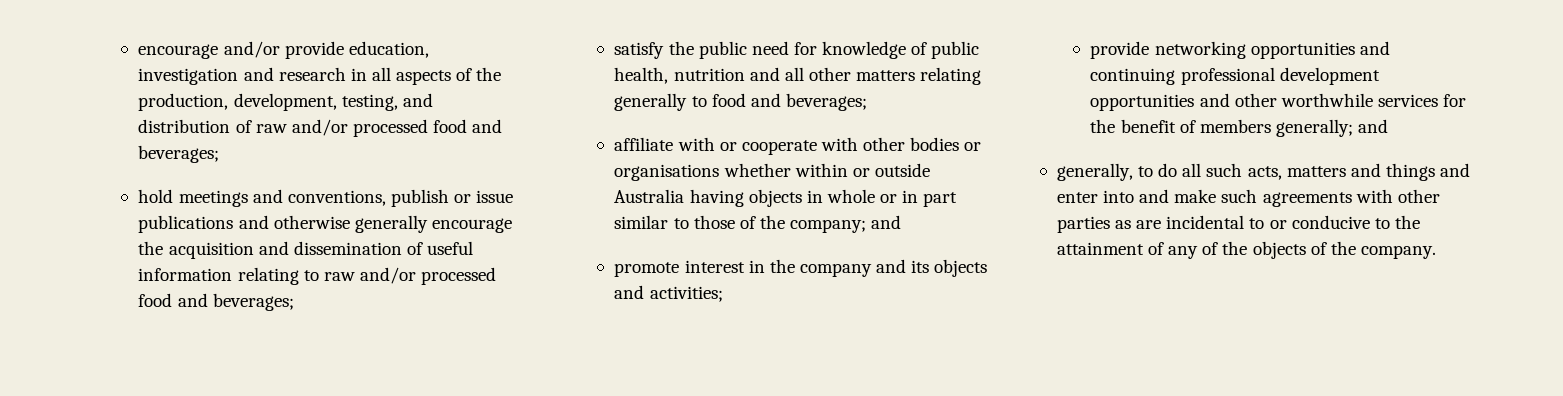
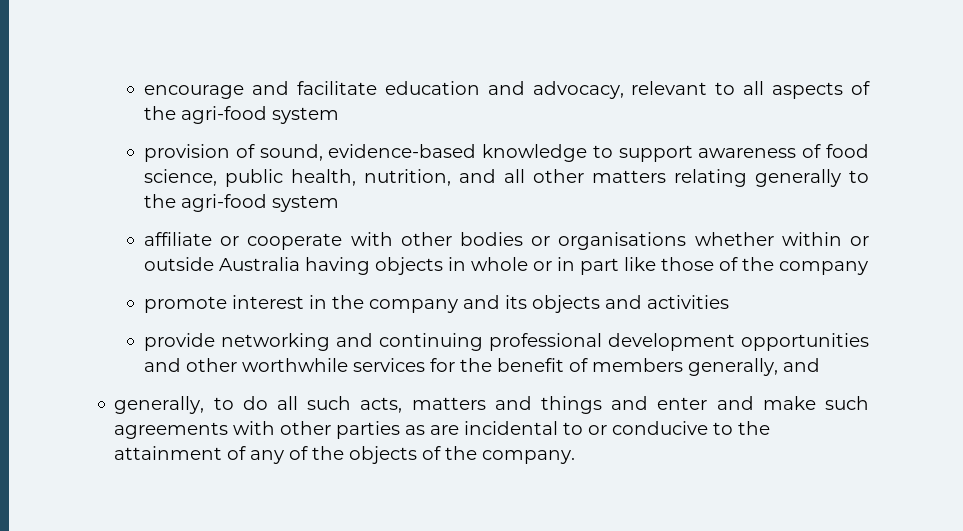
- encourage and/or provide education, investigation and research in all aspects of the production, development, testing, and distribution of raw and/or processed food and beverages;
- hold meetings and conventions, publish or issue publications and otherwise generally encourage the acquisition and dissemination of useful information relating to raw and/or processed food and beverages;
- satisfy the public need for knowledge of public health, nutrition and all other matters relating generally to food and beverages;
+ encourage and facilitate education and advocacy, relevant to all aspects of the agri-food system
+ provision of sound, evidence-based knowledge to support awareness of food science, public health, nutrition, and all other matters relating generally to the agri-food system
- affiliate with or cooperate with other bodies or organisations whether within or outside Australia having objects in whole or in part similar to those of the company; and
+ affiliate or cooperate with other bodies or organisations whether within or outside Australia having objects in whole or in part like those of the company
- promote interest in the company and its objects and activities;
+ promote interest in the company and its objects and activities
- provide networking opportunities and continuing professional development opportunities and other worthwhile services for the benefit of members generally; and
+ provide networking and continuing professional development opportunities and other worthwhile services for the benefit of members generally, and
- generally, to do all such acts, matters and things and enter into and make such agreements with other parties as are incidental to or conducive to the attainment of any of the objects of the company.
+ generally, to do all such acts, matters and things and enter and make such agreements with other parties as are incidental to or conducive to the attainment of any of the objects of the company.

